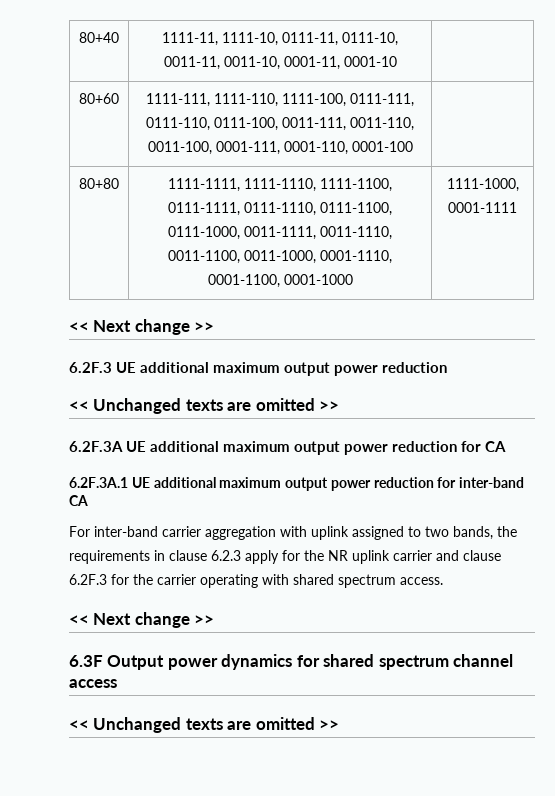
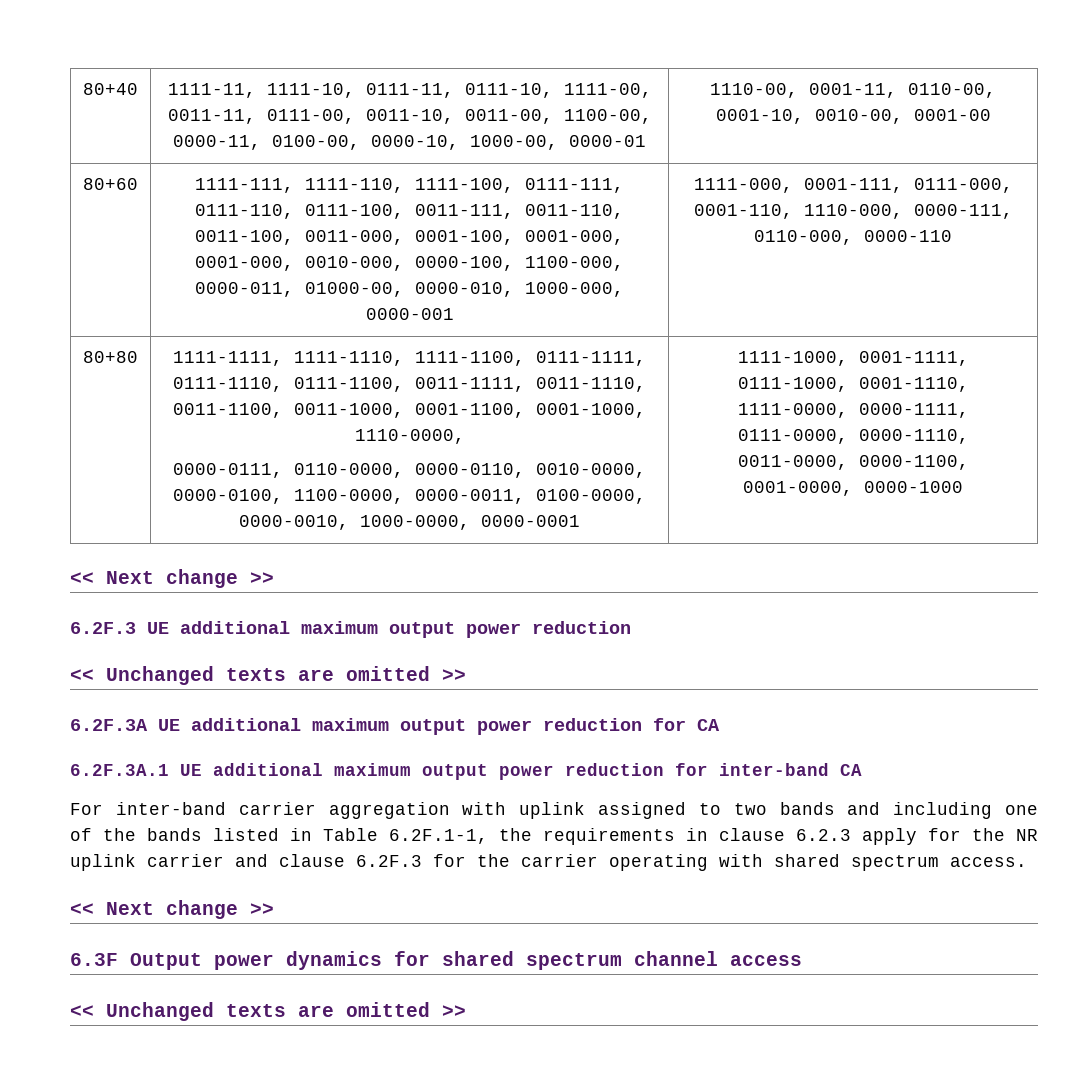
- 80+40 | 1111-11, 1111-10, 0111-11, 0111-10, 0011-11, 0011-10, 0001-11, 0001-10 |
+ 80+40 | 1111-11, 1111-10, 0111-11, 0111-10, 1111-00, 0011-11, 0111-00, 0011-10, 0011-00, 1100-00, 0000-11, 0100-00, 0000-10, 1000-00, 0000-01 | 1110-00, 0001-11, 0110-00, 0001-10, 0010-00, 0001-00
- 80+60 | 1111-111, 1111-110, 1111-100, 0111-111, 0111-110, 0111-100, 0011-111, 0011-110, 0011-100, 0001-111, 0001-110, 0001-100 |
+ 80+60 | 1111-111, 1111-110, 1111-100, 0111-111, 0111-110, 0111-100, 0011-111, 0011-110, 0011-100, 0011-000, 0001-100, 0001-000, 0001-000, 0010-000, 0000-100, 1100-000, 0000-011, 01000-00, 0000-010, 1000-000, 0000-001 | 1111-000, 0001-111, 0111-000, 0001-110, 1110-000, 0000-111, 0110-000, 0000-110
- 80+80 | 1111-1111, 1111-1110, 1111-1100, 0111-1111, 0111-1110, 0111-1100, 0111-1000, 0011-1111, 0011-1110, 0011-1100, 0011-1000, 0001-1110, 0001-1100, 0001-1000 | 1111-1000, 0001-1111
+ 80+80 | 1111-1111, 1111-1110, 1111-1100, 0111-1111, 0111-1110, 0111-1100, 0011-1111, 0011-1110, 0011-1100, 0011-1000, 0001-1100, 0001-1000, 1110-0000,
+ 0000-0111, 0110-0000, 0000-0110, 0010-0000, 0000-0100, 1100-0000, 0000-0011, 0100-0000, 0000-0010, 1000-0000, 0000-0001 | 1111-1000, 0001-1111, 0111-1000, 0001-1110, 1111-0000, 0000-1111, 0111-0000, 0000-1110, 0011-0000, 0000-1100, 0001-0000, 0000-1000
- For inter-band carrier aggregation with uplink assigned to two bands, the requirements in clause 6.2.3 apply for the NR uplink carrier and clause 6.2F.3 for the carrier operating with shared spectrum access.
+ For inter-band carrier aggregation with uplink assigned to two bands and including one of the bands listed in Table 6.2F.1-1, the requirements in clause 6.2.3 apply for the NR uplink carrier and clause 6.2F.3 for the carrier operating with shared spectrum access.

